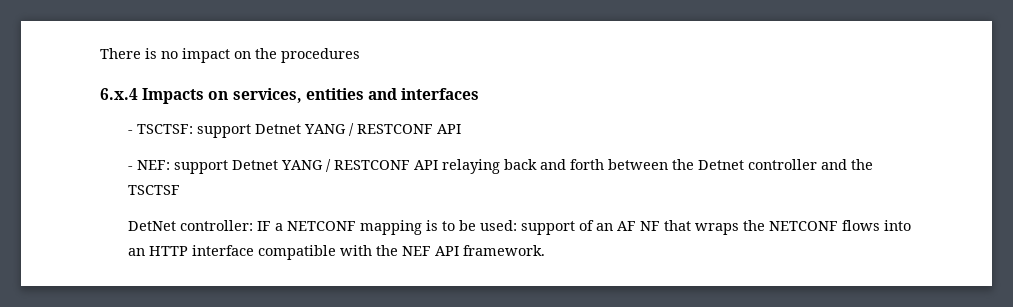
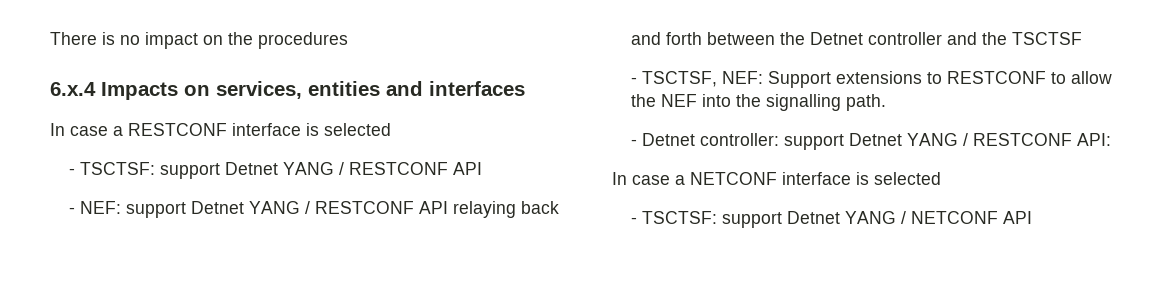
+ In case a RESTCONF interface is selected
- DetNet controller: IF a NETCONF mapping is to be used: support of an AF NF that wraps the NETCONF flows into an HTTP interface compatible with the NEF API framework.
+ - TSCTSF, NEF: Support extensions to RESTCONF to allow the NEF into the signalling path.
+ - Detnet controller: support Detnet YANG / RESTCONF API:
+ In case a NETCONF interface is selected
+ - TSCTSF: support Detnet YANG / NETCONF API

